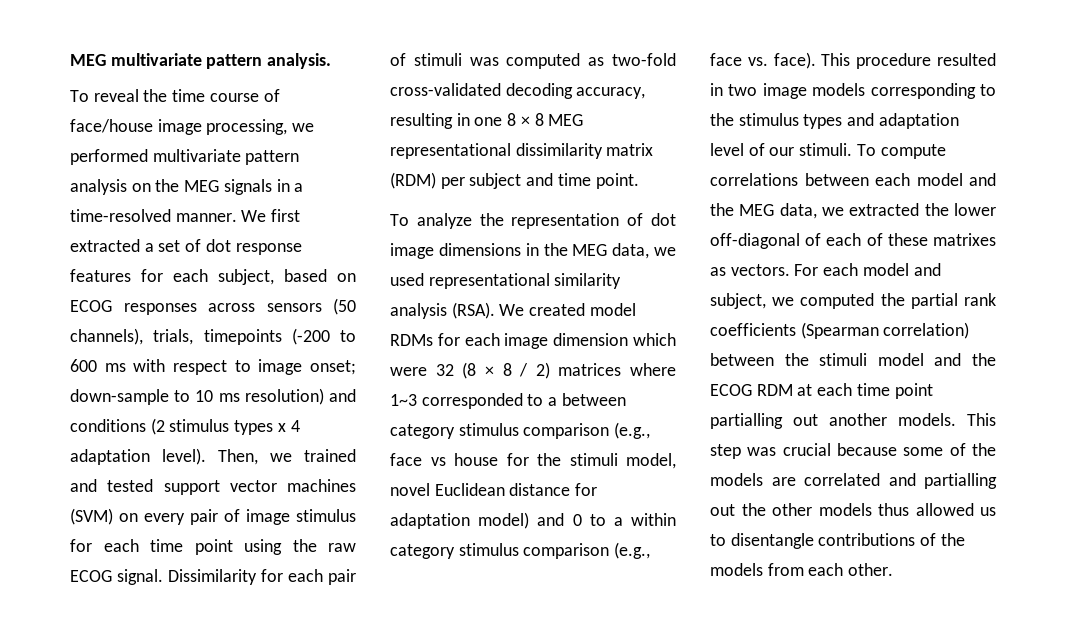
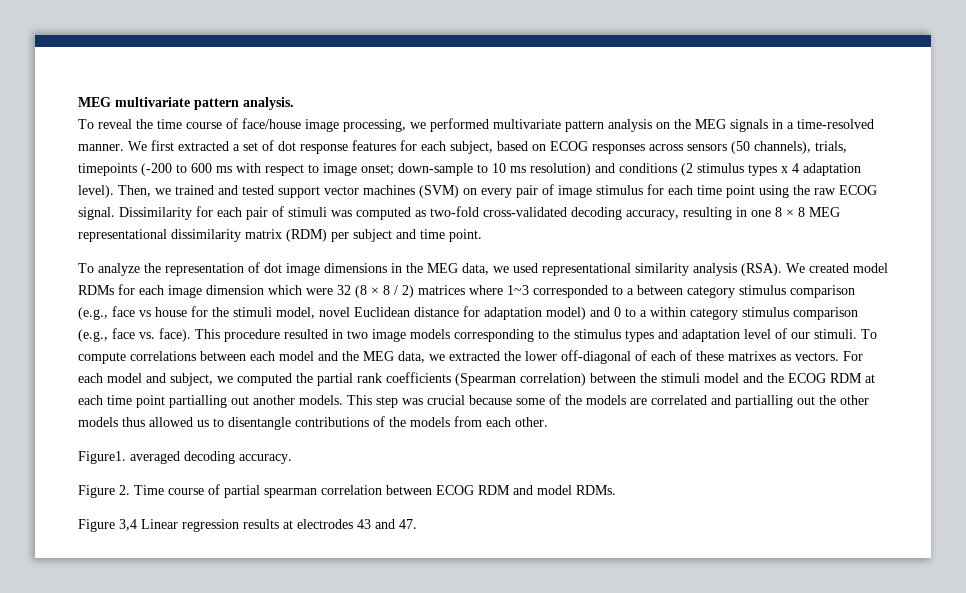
+ Figure1. averaged decoding accuracy.
+ Figure 2. Time course of partial spearman correlation between ECOG RDM and model RDMs.
+ Figure 3,4 Linear regression results at electrodes 43 and 47.

